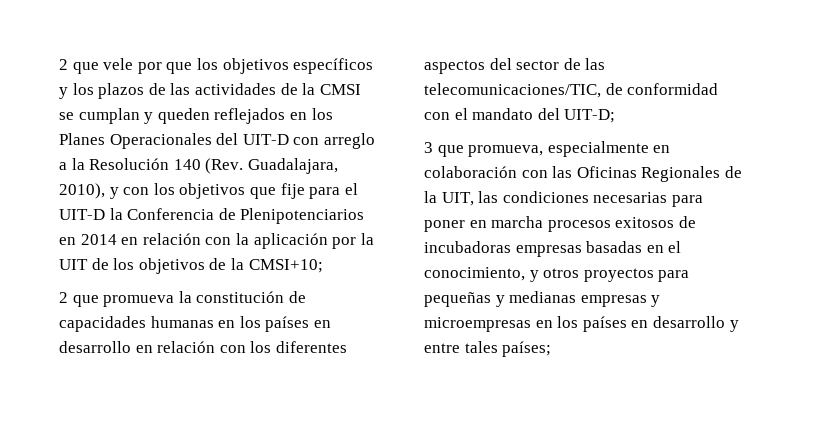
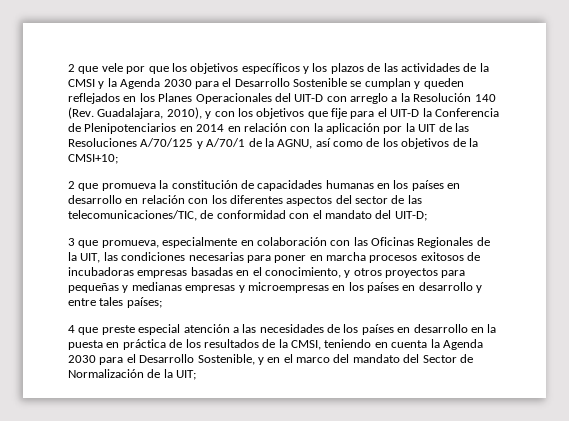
- 2 que vele por que los objetivos específicos y los plazos de las actividades de la CMSI se cumplan y queden reflejados en los Planes Operacionales del UIT-D con arreglo a la Resolución 140 (Rev. Guadalajara, 2010), y con los objetivos que fije para el UIT-D la Conferencia de Plenipotenciarios en 2014 en relación con la aplicación por la UIT de los objetivos de la CMSI+10;
+ 2 que vele por que los objetivos específicos y los plazos de las actividades de la CMSI y la Agenda 2030 para el Desarrollo Sostenible se cumplan y queden reflejados en los Planes Operacionales del UIT-D con arreglo a la Resolución 140 (Rev. Guadalajara, 2010), y con los objetivos que fije para el UIT-D la Conferencia de Plenipotenciarios en 2014 en relación con la aplicación por la UIT de las Resoluciones A/70/125 y A/70/1 de la AGNU, así como de los objetivos de la CMSI+10;
+ 4 que preste especial atención a las necesidades de los países en desarrollo en la puesta en práctica de los resultados de la CMSI, teniendo en cuenta la Agenda 2030 para el Desarrollo Sostenible, y en el marco del mandato del Sector de Normalización de la UIT;

